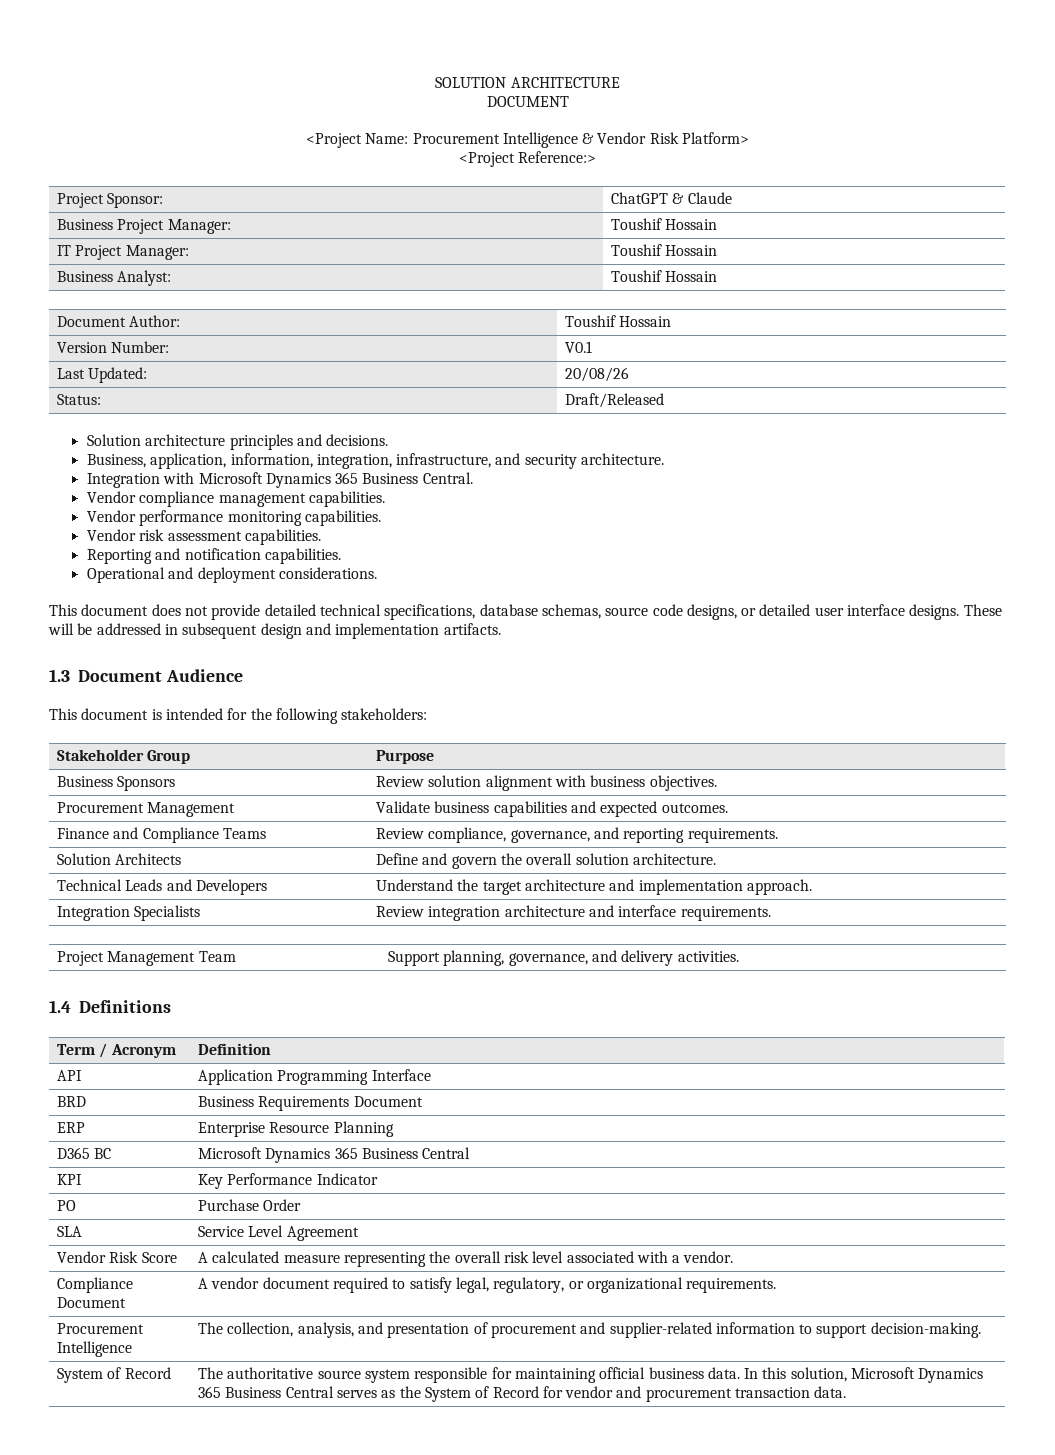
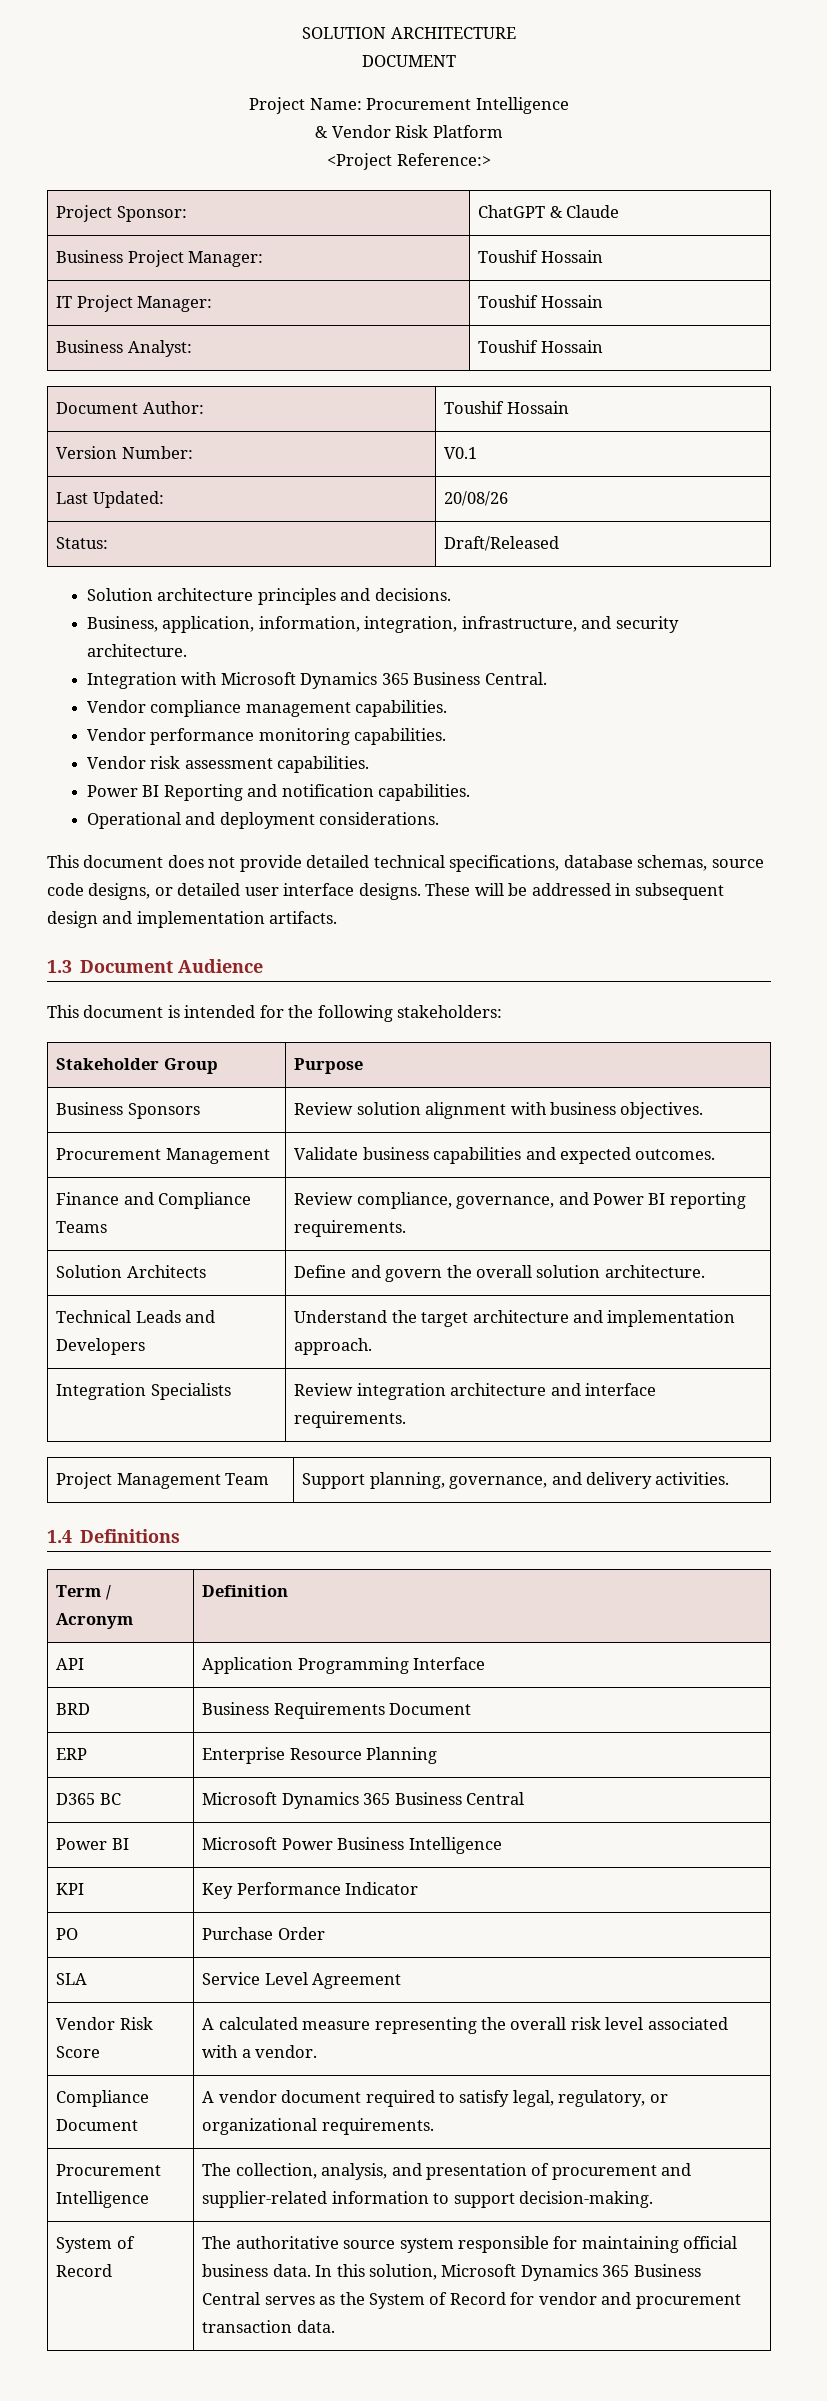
- <Project Name: Procurement Intelligence & Vendor Risk Platform>
+ Project Name: Procurement Intelligence
+ & Vendor Risk Platform
- Reporting and notification capabilities.
+ Power BI Reporting and notification capabilities.
- Finance and Compliance Teams | Review compliance, governance, and reporting requirements.
+ Finance and Compliance Teams | Review compliance, governance, and Power BI reporting requirements.
+ Power BI | Microsoft Power Business Intelligence

